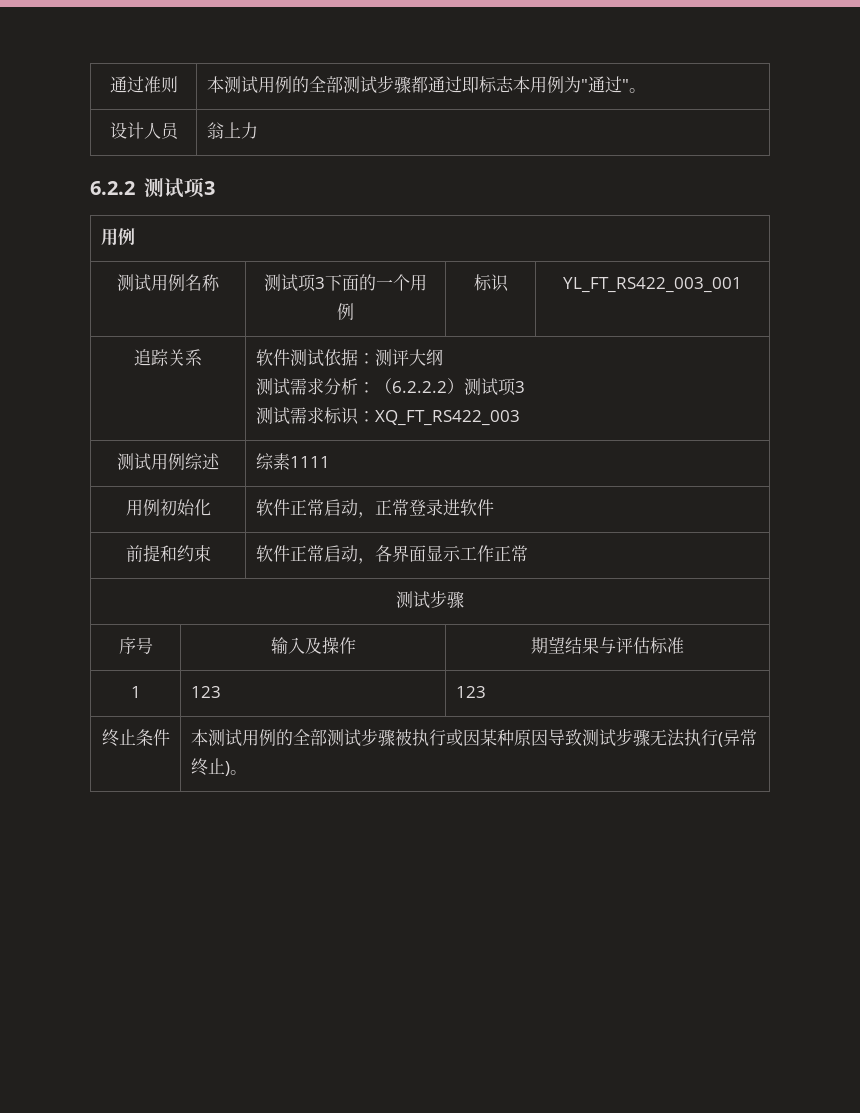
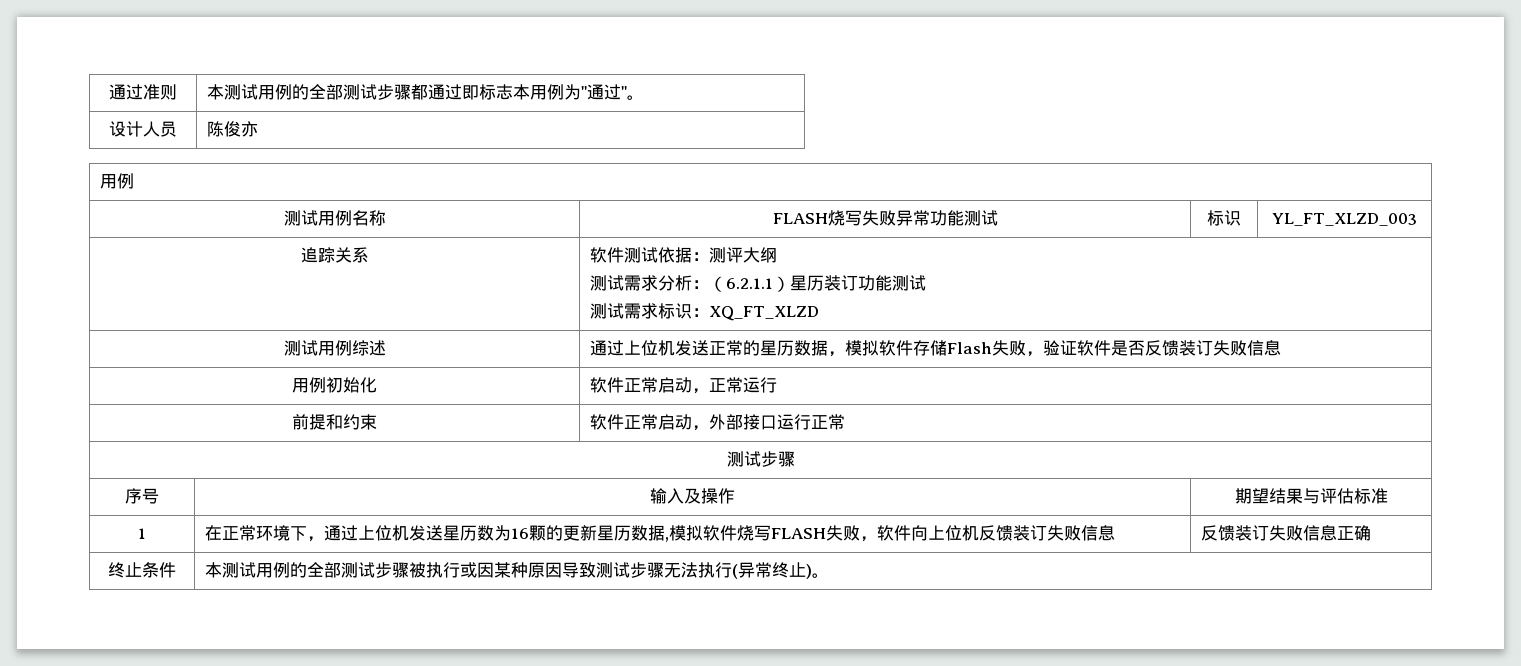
- 设计人员 | 翁上力
- 6.2.2测试项3
+ 设计人员 | 陈俊亦
- 测试用例名称 | 测试项3下面的一个用例 | 标识 | YL_FT_RS422_003_001
+ 测试用例名称 | FLASH烧写失败异常功能测试 | 标识 | YL_FT_XLZD_003
  追踪关系 | 软件测试依据：测评大纲
- 测试需求分析：（6.2.2.2）测试项3
- 测试需求标识：XQ_FT_RS422_003
+ 测试需求分析：（6.2.1.1）星历装订功能测试
+ 测试需求标识：XQ_FT_XLZD
- 测试用例综述 | 综素1111
+ 测试用例综述 | 通过上位机发送正常的星历数据，模拟软件存储Flash失败，验证软件是否反馈装订失败信息
- 用例初始化 | 软件正常启动，正常登录进软件
+ 用例初始化 | 软件正常启动，正常运行
- 前提和约束 | 软件正常启动，各界面显示工作正常
+ 前提和约束 | 软件正常启动，外部接口运行正常
- 1 | 123 | 123
+ 1 | 在正常环境下，通过上位机发送星历数为16颗的更新星历数据,模拟软件烧写FLASH失败，软件向上位机反馈装订失败信息 | 反馈装订失败信息正确

